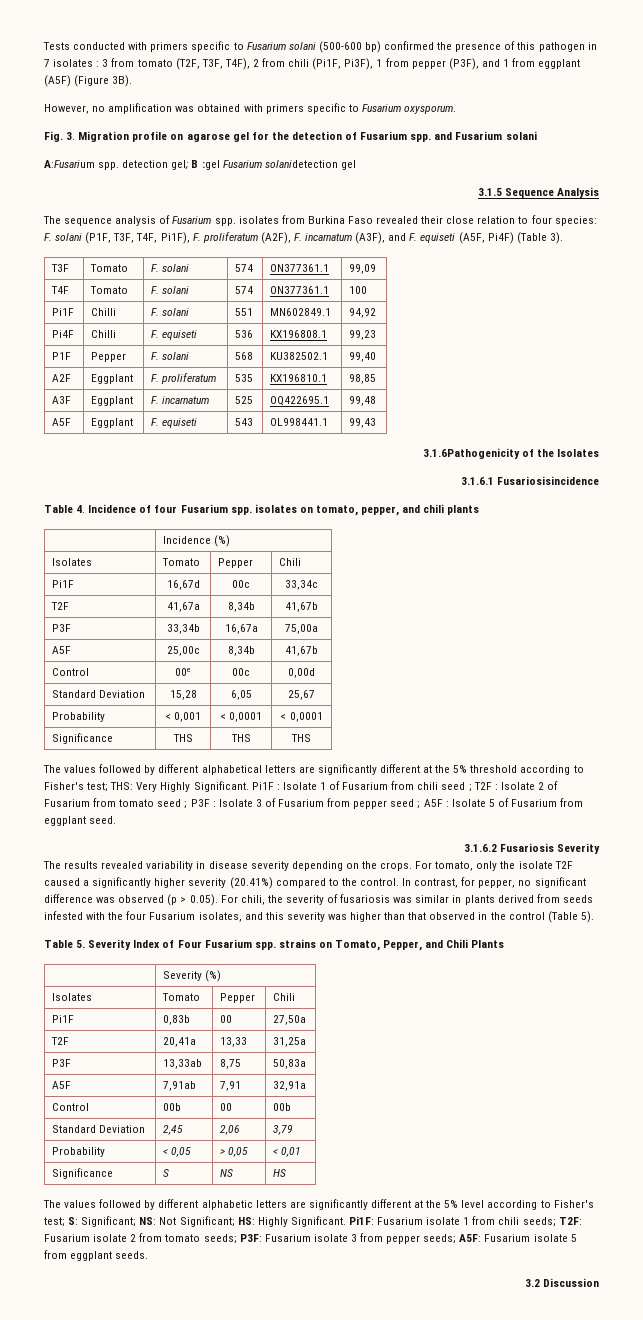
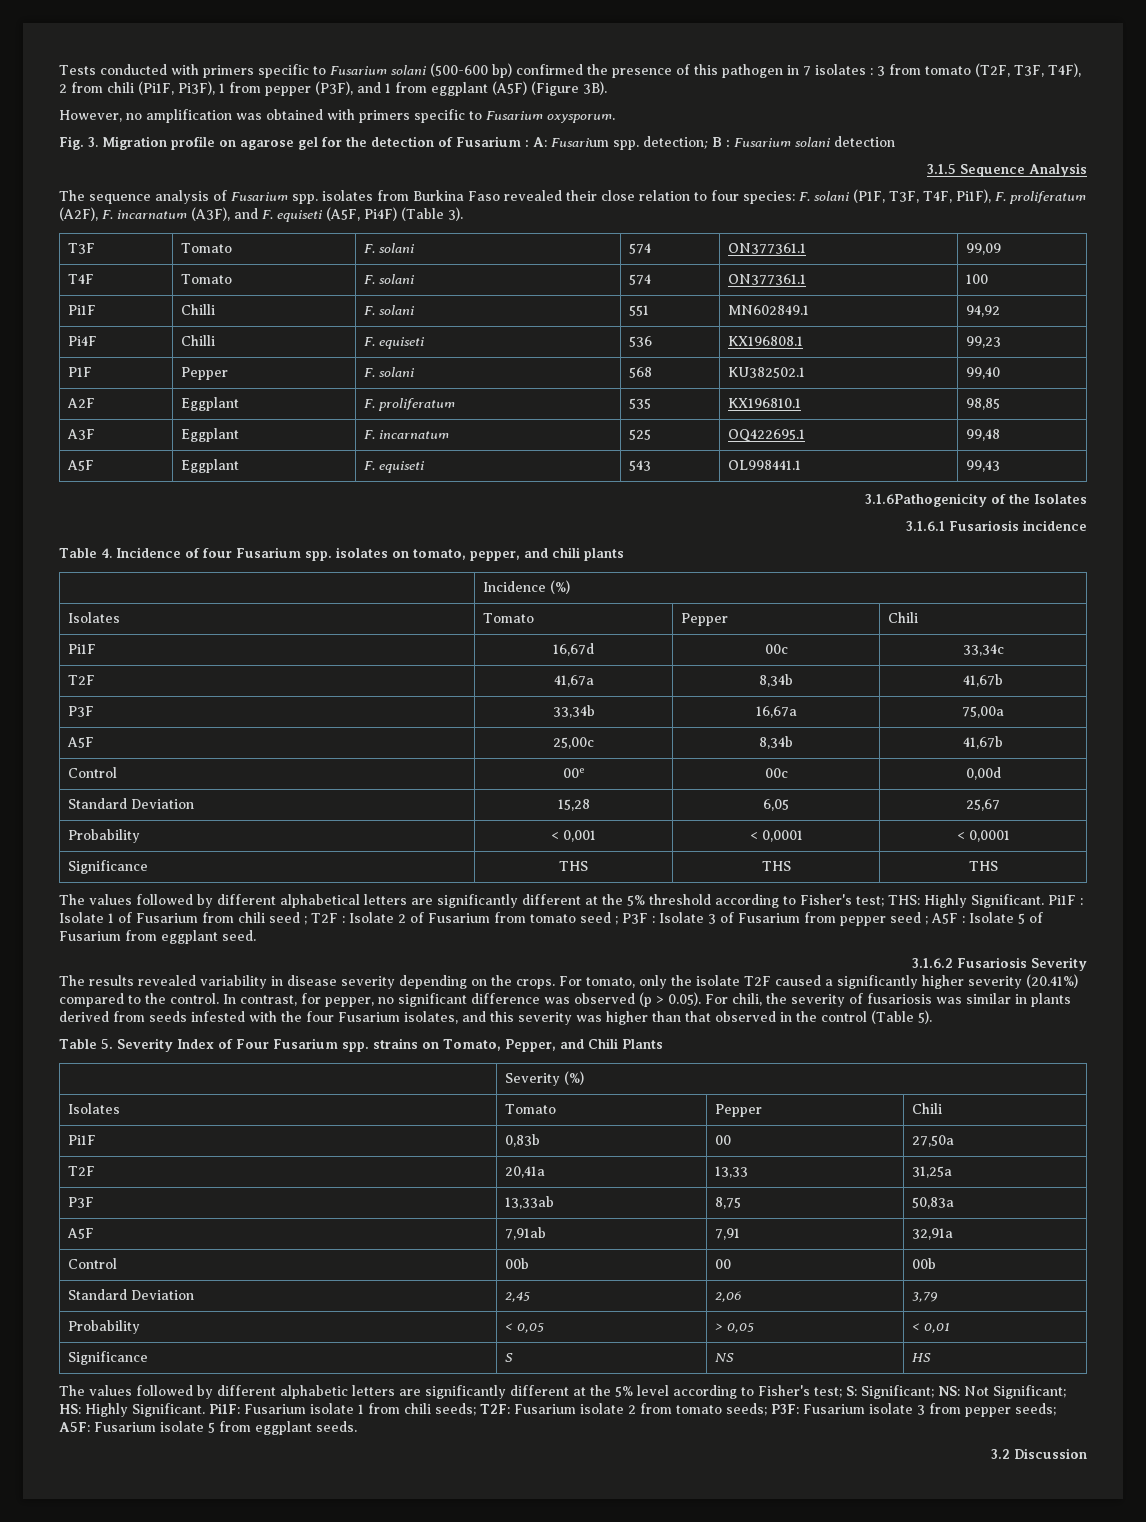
- Fig. 3. Migration profile on agarose gel for the detection of Fusarium spp. and Fusarium solani
- A:Fusarium spp. detection gel; B :gel Fusarium solanidetection gel
+ Fig. 3. Migration profile on agarose gel for the detection of Fusarium : A: Fusarium spp. detection; B : Fusarium solani detection
- 3.1.6.1 Fusariosisincidence
+ 3.1.6.1 Fusariosis incidence
- The values followed by different alphabetical letters are significantly different at the 5% threshold according to Fisher's test; THS: Very Highly Significant.
+ The values followed by different alphabetical letters are significantly different at the 5% threshold according to Fisher's test; THS: Highly Significant.

